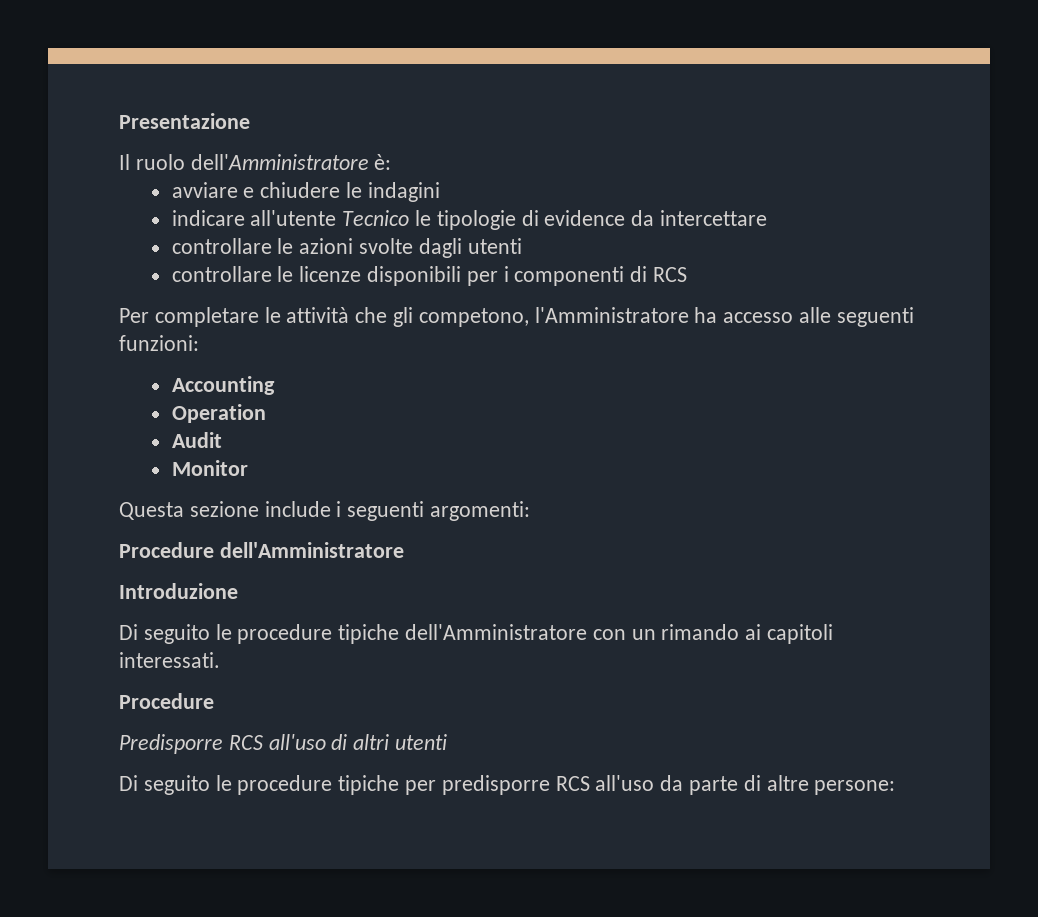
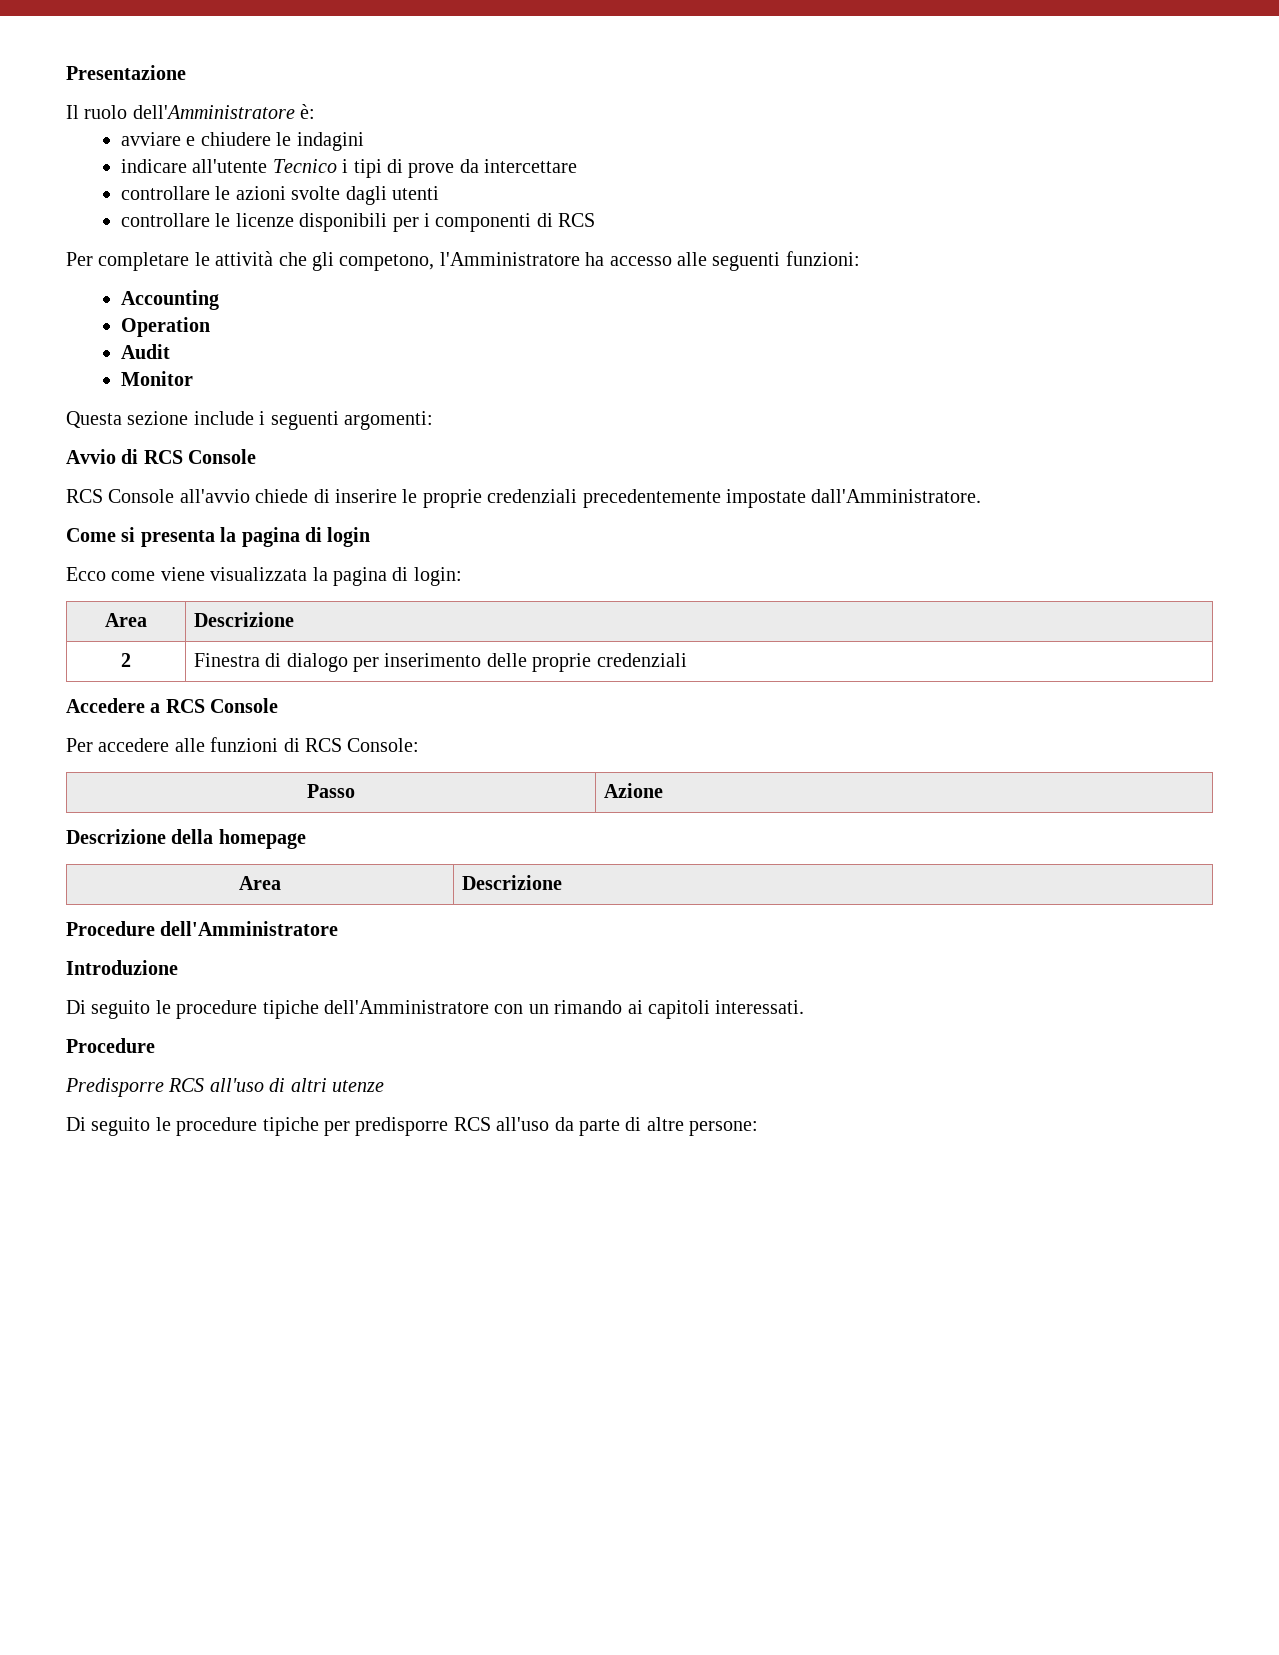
- indicare all'utente Tecnico le tipologie di evidence da intercettare
+ indicare all'utente Tecnico i tipi di prove da intercettare
+ Avvio di RCS Console
+ RCS Console all'avvio chiede di inserire le proprie credenziali precedentemente impostate dall'Amministratore.
+ Come si presenta la pagina di login
+ Ecco come viene visualizzata la pagina di login:
+ Area | Descrizione
+ 2 | Finestra di dialogo per inserimento delle proprie credenziali
+ Accedere a RCS Console
+ Per accedere alle funzioni di RCS Console:
+ Passo | Azione
+ Descrizione della homepage
+ Area | Descrizione
- Predisporre RCS all'uso di altri utenti
+ Predisporre RCS all'uso di altri utenze

